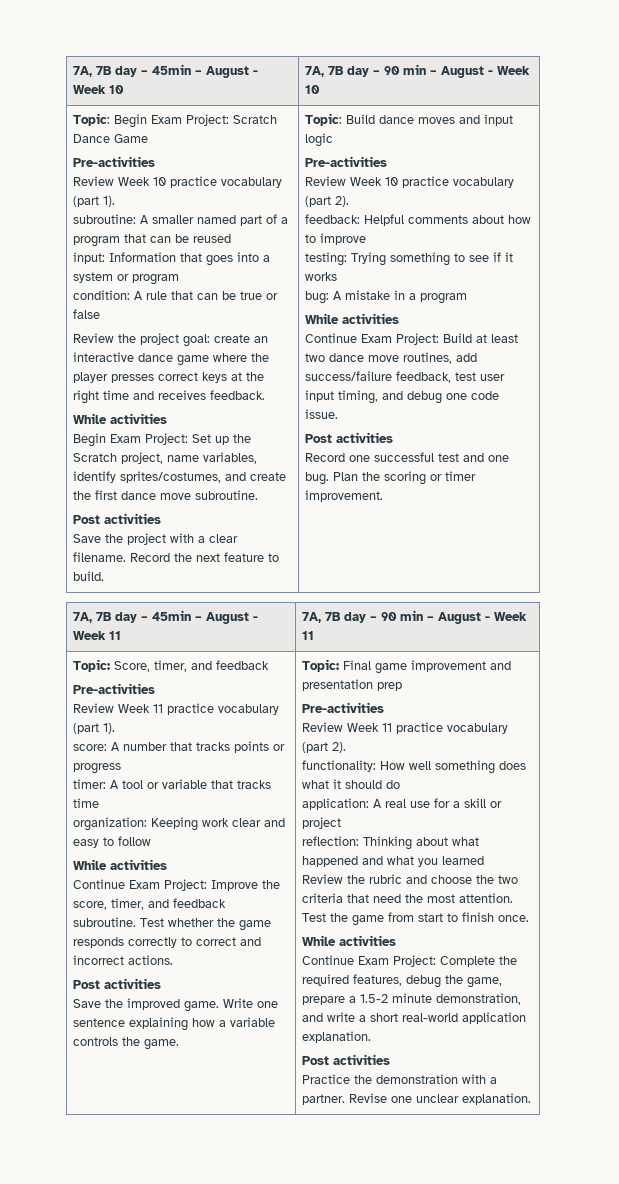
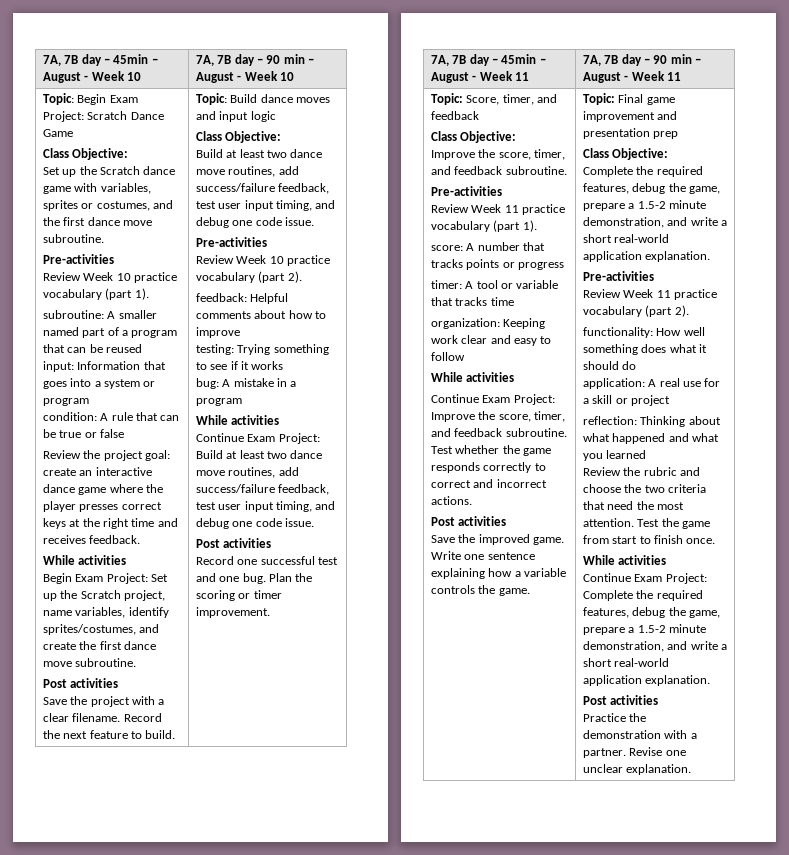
  Topic: Begin Exam Project: Scratch Dance Game
+ Class Objective:
+ Set up the Scratch dance game with variables, sprites or costumes, and the first dance move subroutine.
  Topic: Build dance moves and input logic
+ Class Objective:
+ Build at least two dance move routines, add success/failure feedback, test user input timing, and debug one code issue.
  Topic: Score, timer, and feedback
+ Class Objective:
+ Improve the score, timer, and feedback subroutine.
  Topic: Final game improvement and presentation prep
+ Class Objective:
+ Complete the required features, debug the game, prepare a 1.5-2 minute demonstration, and write a short real-world application explanation.

